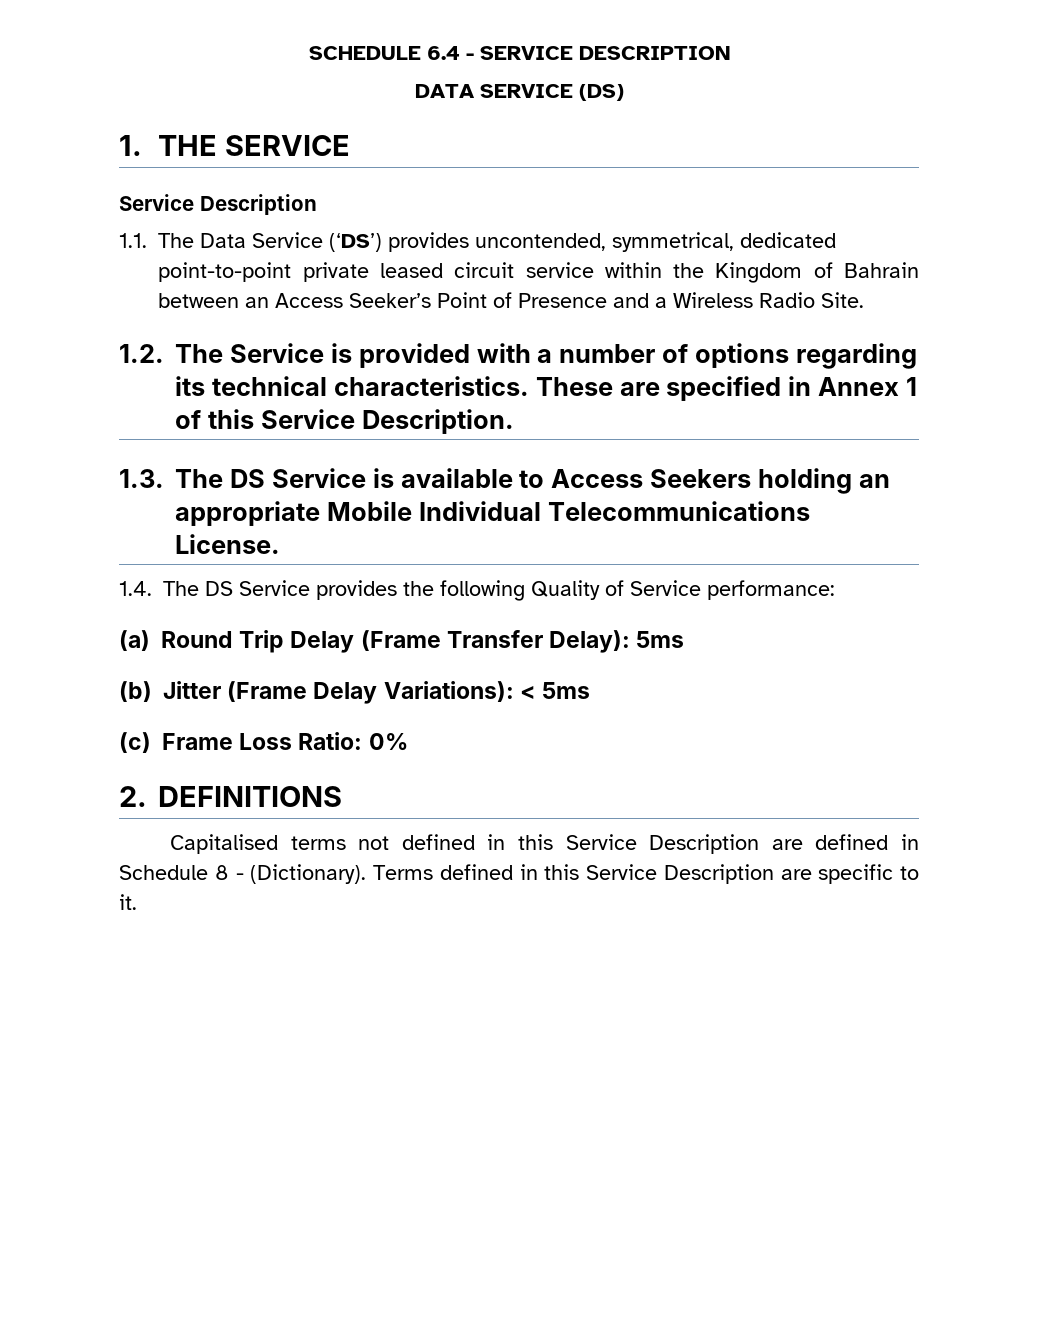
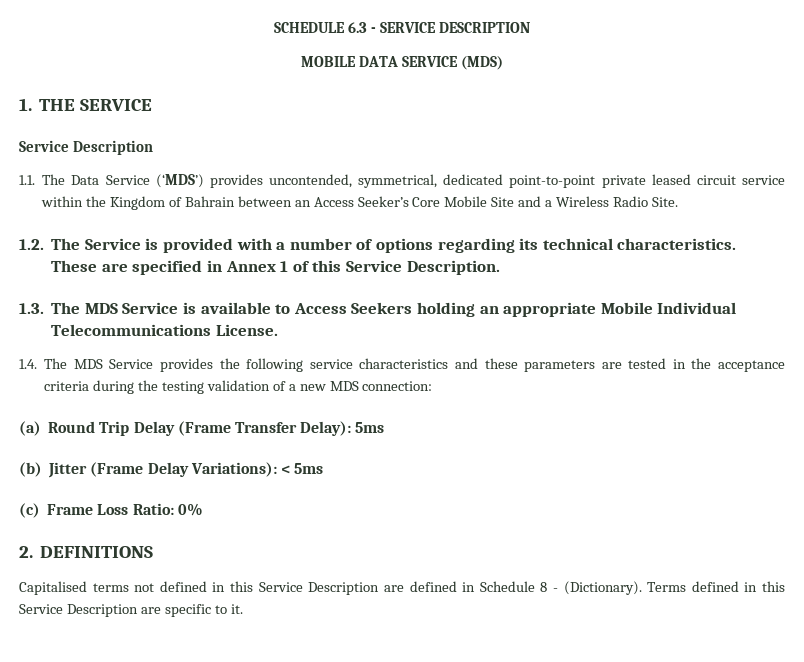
- SCHEDULE 6.4 - SERVICE DESCRIPTION
+ SCHEDULE 6.3 - SERVICE DESCRIPTION
- DATA SERVICE (DS)
+ MOBILE DATA SERVICE (MDS)
- 1.1. The Data Service (‘DS’) provides uncontended, symmetrical, dedicated point-to-point private leased circuit service within the Kingdom of Bahrain between an Access Seeker’s Point of Presence and a Wireless Radio Site.
+ 1.1. The Data Service (‘MDS’) provides uncontended, symmetrical, dedicated point-to-point private leased circuit service within the Kingdom of Bahrain between an Access Seeker’s Core Mobile Site and a Wireless Radio Site.
- 1.3. The DS Service is available to Access Seekers holding an appropriate Mobile Individual Telecommunications License.
+ 1.3. The MDS Service is available to Access Seekers holding an appropriate Mobile Individual Telecommunications License.
- 1.4. The DS Service provides the following Quality of Service performance:
+ 1.4. The MDS Service provides the following service characteristics and these parameters are tested in the acceptance criteria during the testing validation of a new MDS connection:

